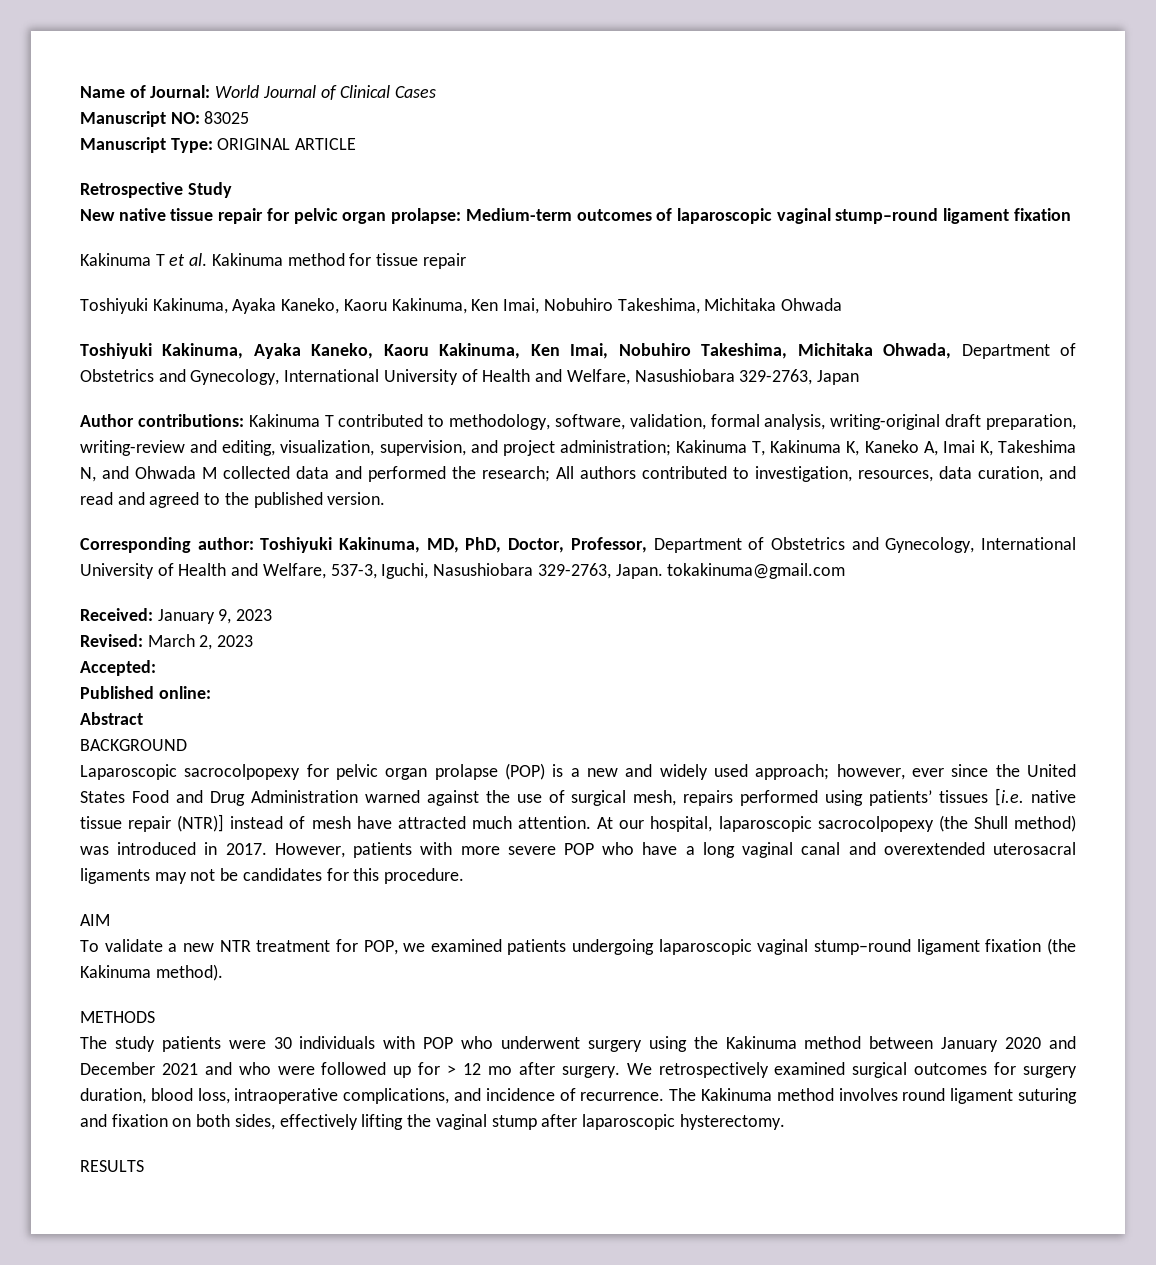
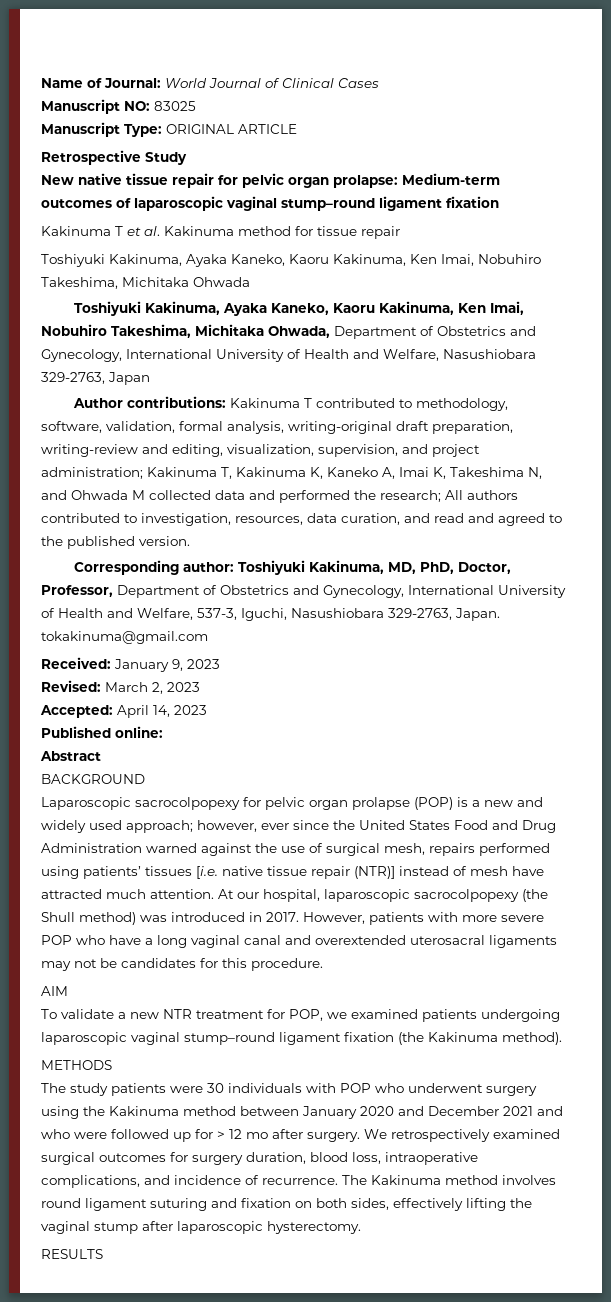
- Accepted:
+ Accepted: April 14, 2023

